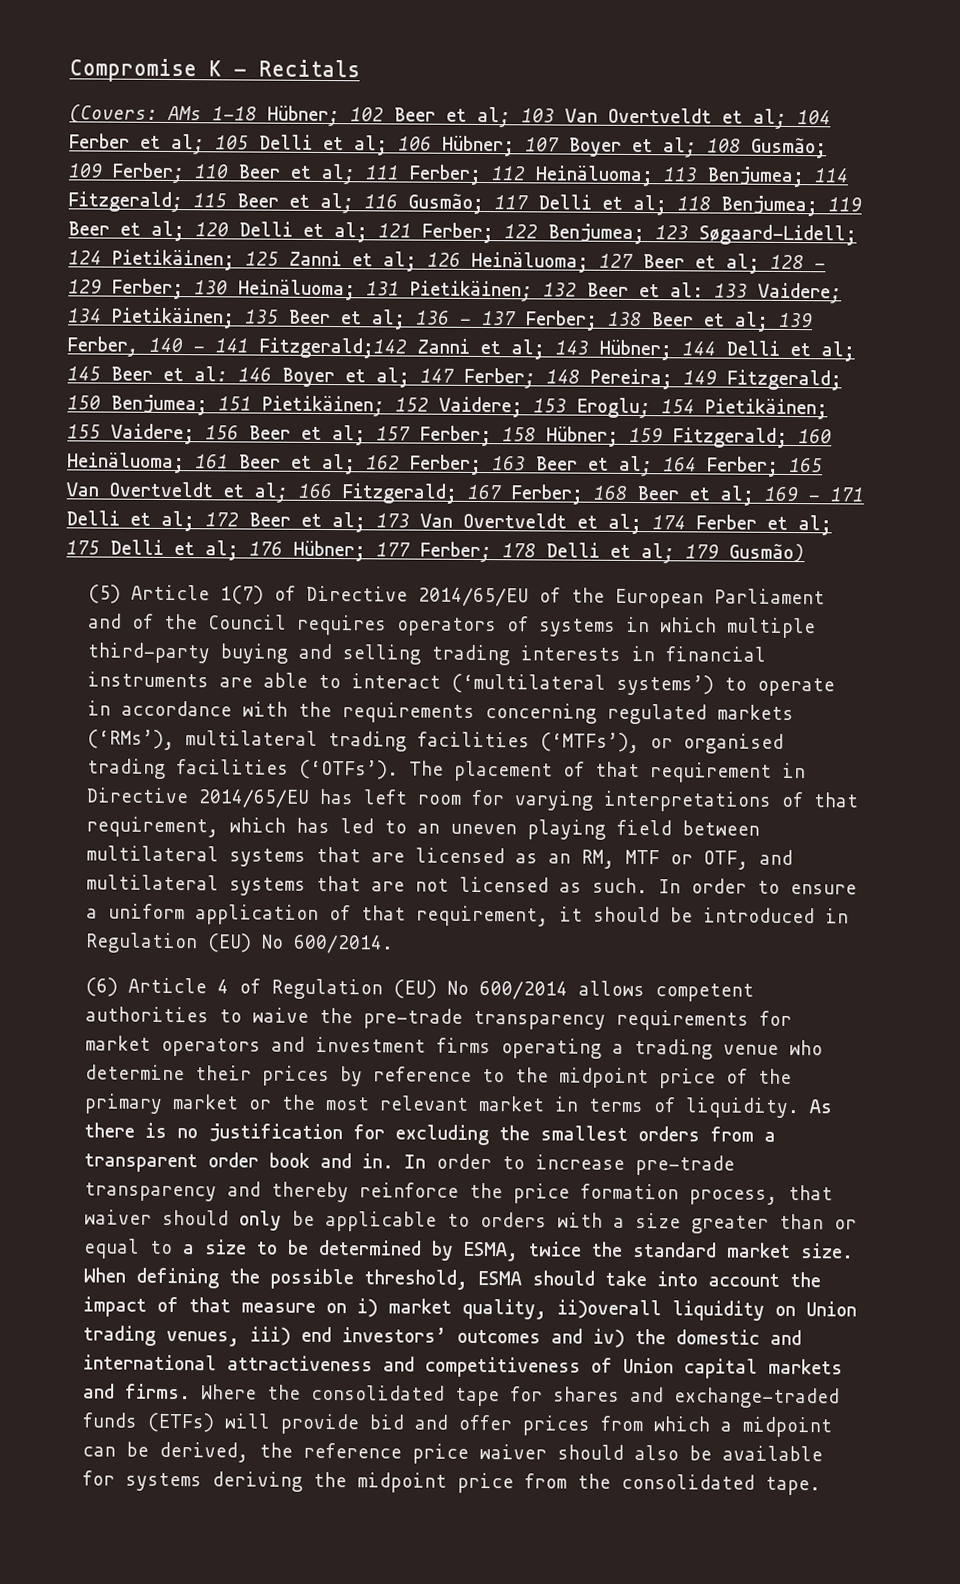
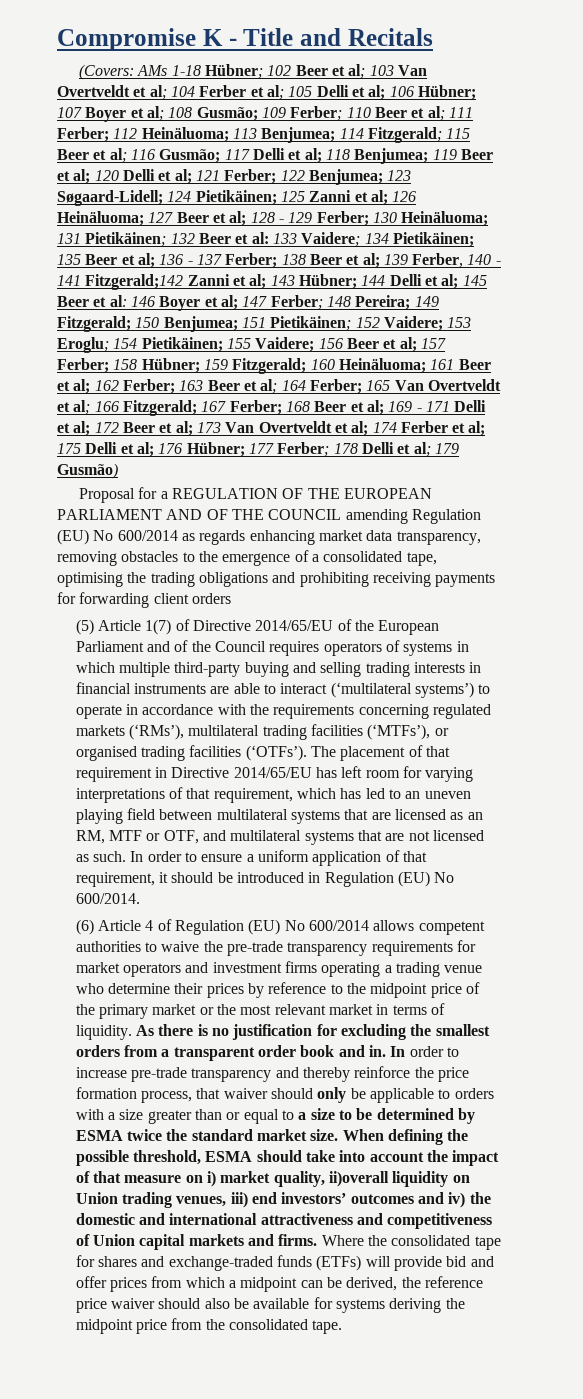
- Compromise K - Recitals
+ Compromise K - Title and Recitals
+ Proposal for a REGULATION OF THE EUROPEAN PARLIAMENT AND OF THE COUNCIL amending Regulation (EU) No 600/2014 as regards enhancing market data transparency, removing obstacles to the emergence of a consolidated tape, optimising the trading obligations and prohibiting receiving payments for forwarding client orders
- In order to increase pre-trade transparency and thereby reinforce the price formation process, that waiver should only be applicable to orders with a size greater than or equal to a size to be determined by ESMA, twice the standard market size.
+ In order to increase pre-trade transparency and thereby reinforce the price formation process, that waiver should only be applicable to orders with a size greater than or equal to a size to be determined by ESMA twice the standard market size.

